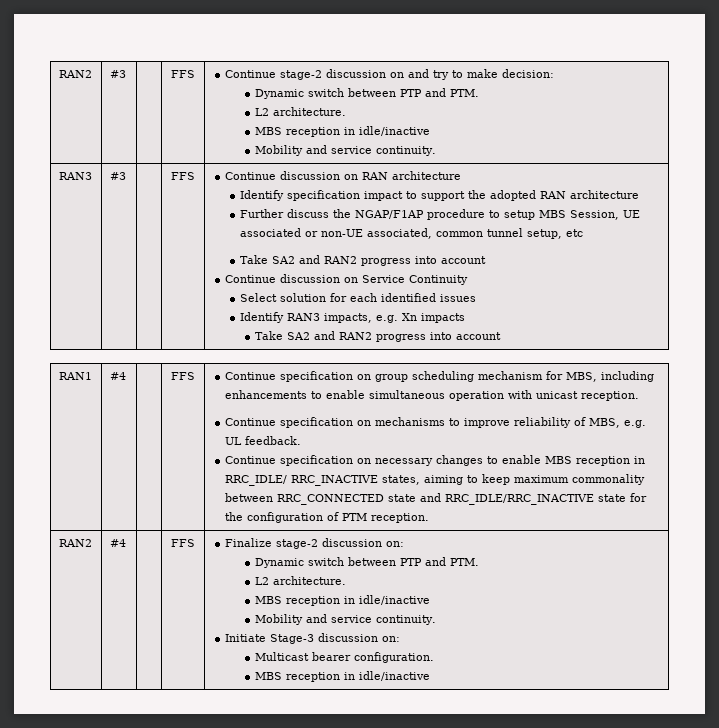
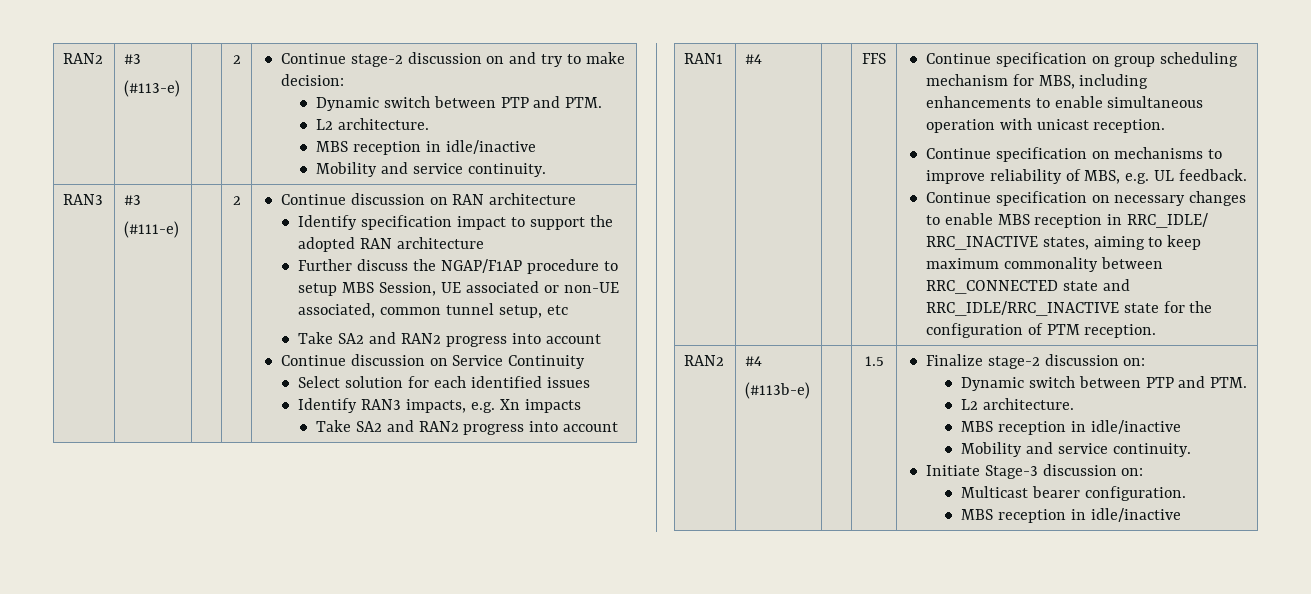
- RAN2 | #3 | | FFS | Continue stage-2 discussion on and try to make decision:
+ RAN2 | #3
+ (#113-e) | | 2 | Continue stage-2 discussion on and try to make decision:
- RAN3 | #3 | | FFS
+ RAN3 | #3
+ (#111-e) | | 2
- RAN2 | #4 | | FFS | Finalize stage-2 discussion on:
+ RAN2 | #4
+ (#113b-e) | | 1.5 | Finalize stage-2 discussion on:

